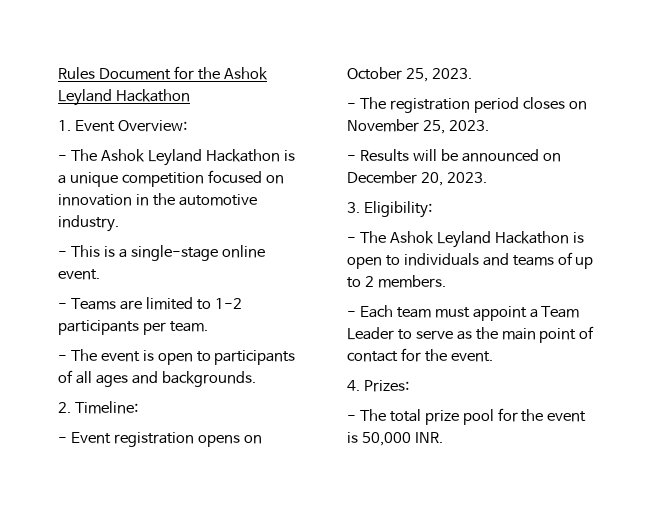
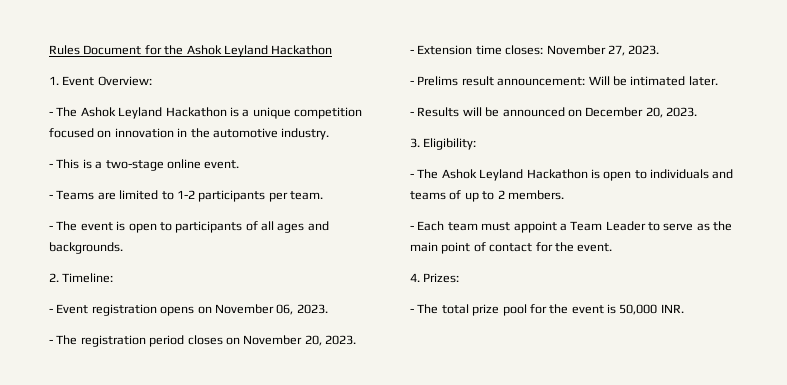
- - This is a single-stage online event.
+ - This is a two-stage online event.
- - Event registration opens on October 25, 2023.
+ - Event registration opens on November 06, 2023.
- - The registration period closes on November 25, 2023.
+ - The registration period closes on November 20, 2023.
+ - Extension time closes: November 27, 2023.
+ - Prelims result announcement: Will be intimated later.

